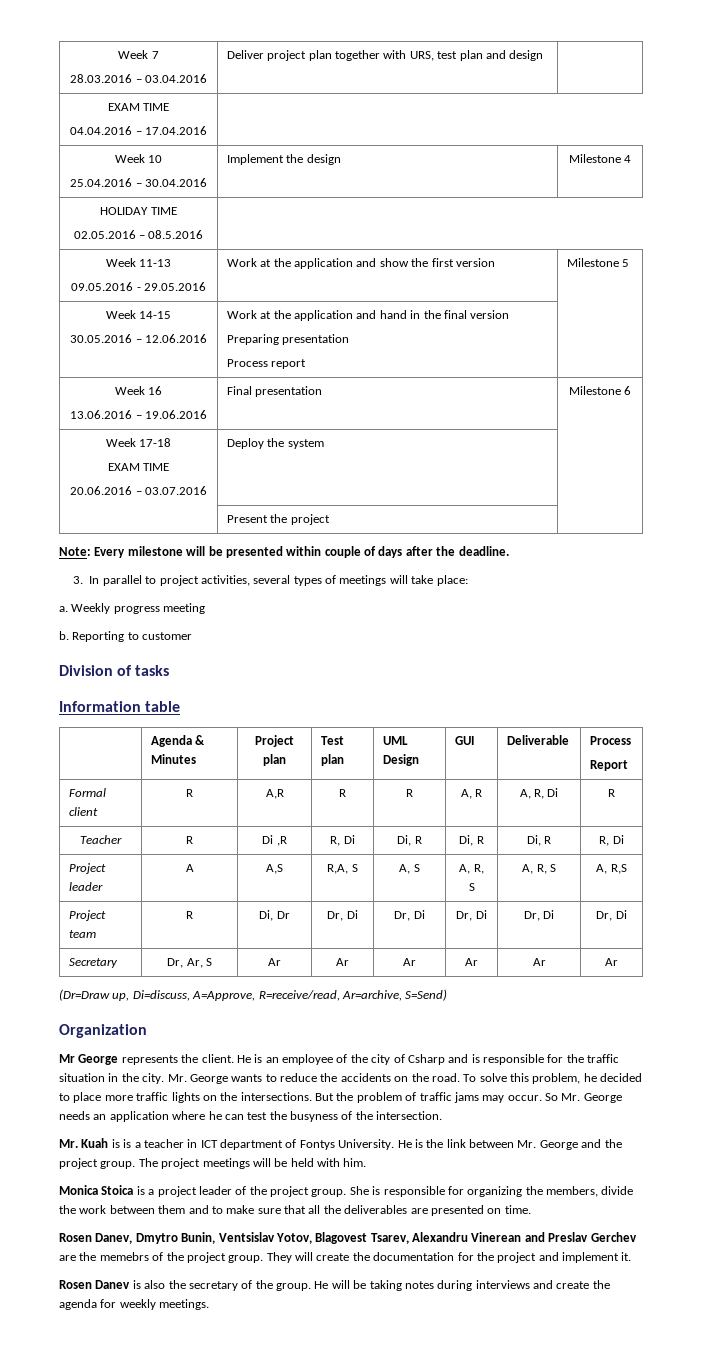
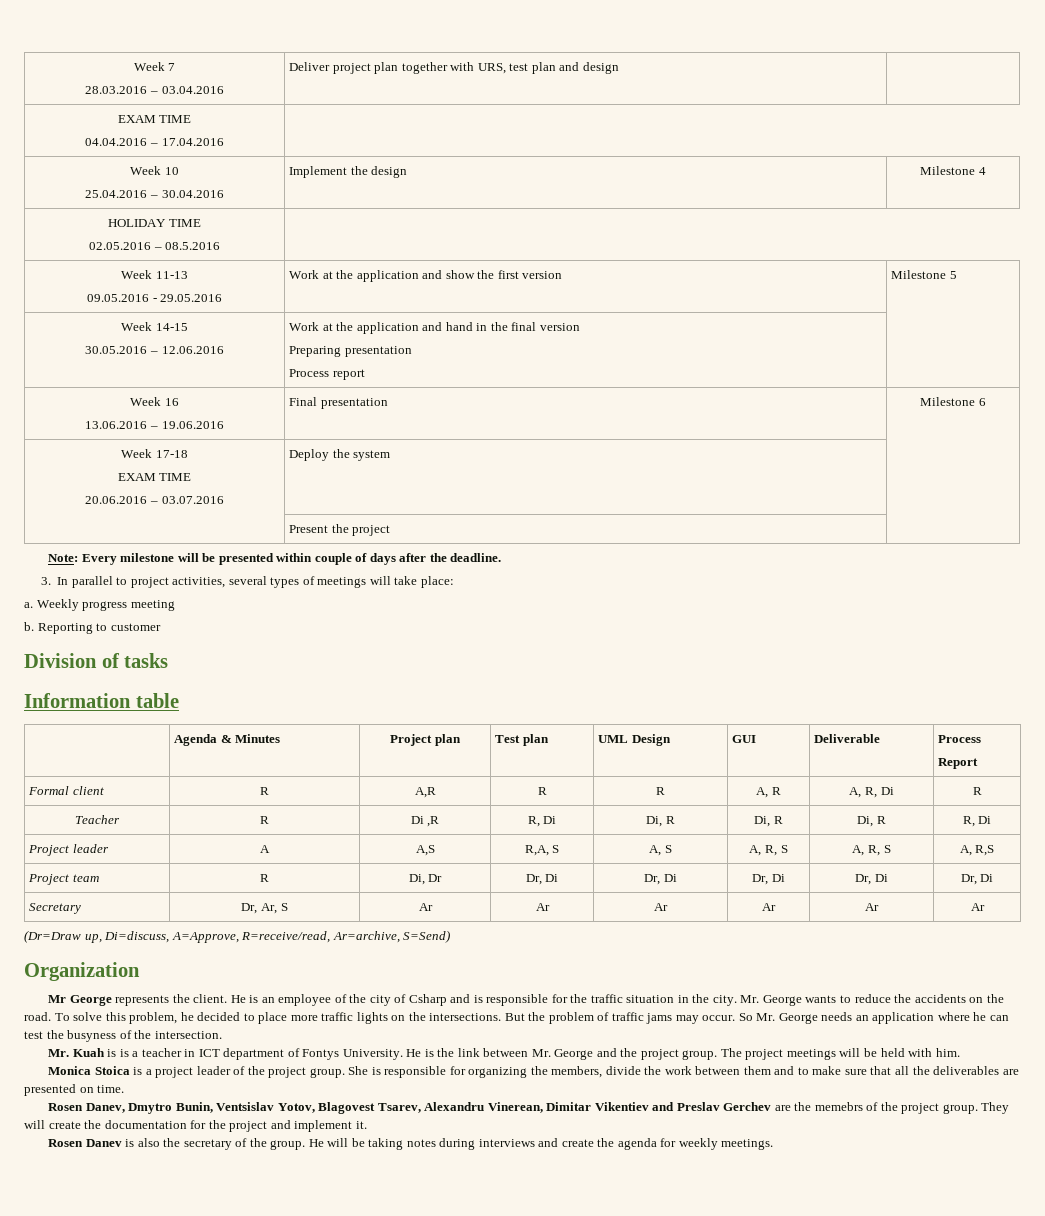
- Rosen Danev, Dmytro Bunin, Ventsislav Yotov, Blagovest Tsarev, Alexandru Vinerean and Preslav Gerchev are the memebrs of the project group.
+ Rosen Danev, Dmytro Bunin, Ventsislav Yotov, Blagovest Tsarev, Alexandru Vinerean, Dimitar Vikentiev and Preslav Gerchev are the memebrs of the project group.

